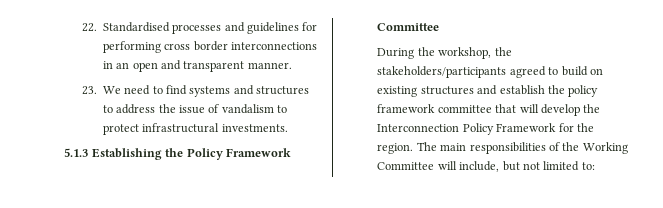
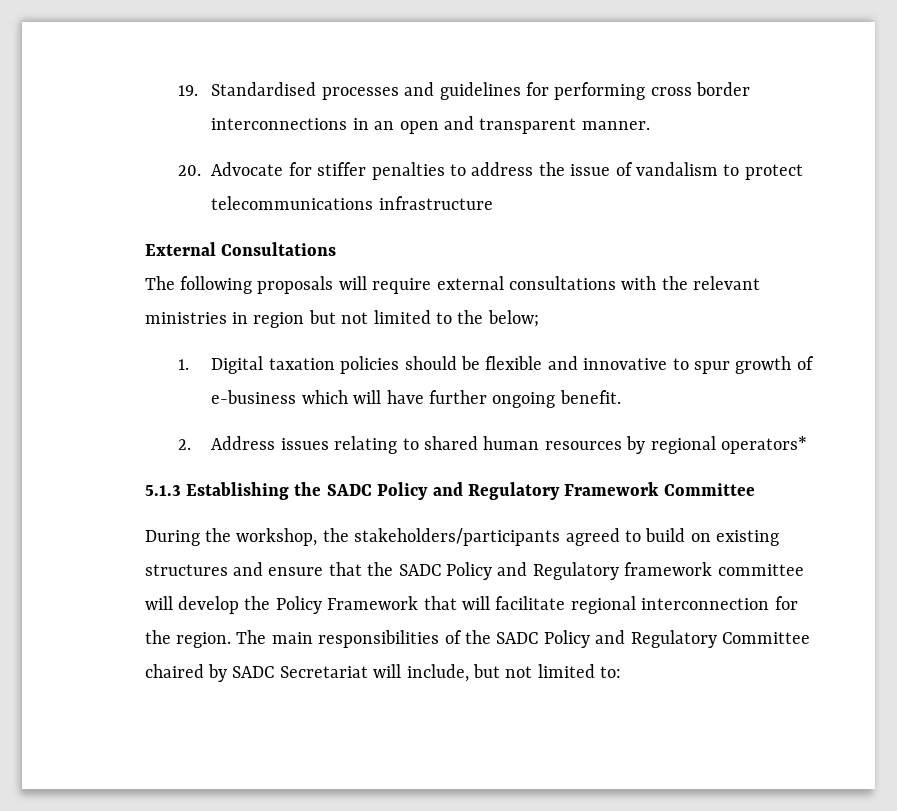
- 22. Standardised processes and guidelines for performing cross border interconnections in an open and transparent manner.
+ 19. Standardised processes and guidelines for performing cross border interconnections in an open and transparent manner.
- 23. We need to find systems and structures to address the issue of vandalism to protect infrastructural investments.
+ 20. Advocate for stiffer penalties to address the issue of vandalism to protect telecommunications infrastructure
+ External Consultations
+ The following proposals will require external consultations with the relevant ministries in region but not limited to the below;
+ 1. Digital taxation policies should be flexible and innovative to spur growth of e-business which will have further ongoing benefit.
+ 2. Address issues relating to shared human resources by regional operators*
- 5.1.3 Establishing the Policy Framework Committee
+ 5.1.3 Establishing the SADC Policy and Regulatory Framework Committee
- During the workshop, the stakeholders/participants agreed to build on existing structures and establish the policy framework committee that will develop the Interconnection Policy Framework for the region.
+ During the workshop, the stakeholders/participants agreed to build on existing structures and ensure that the SADC Policy and Regulatory framework committee will develop the Policy Framework that will facilitate regional interconnection for the region.
- The main responsibilities of the Working Committee will include, but not limited to:
+ The main responsibilities of the SADC Policy and Regulatory Committee chaired by SADC Secretariat will include, but not limited to:

